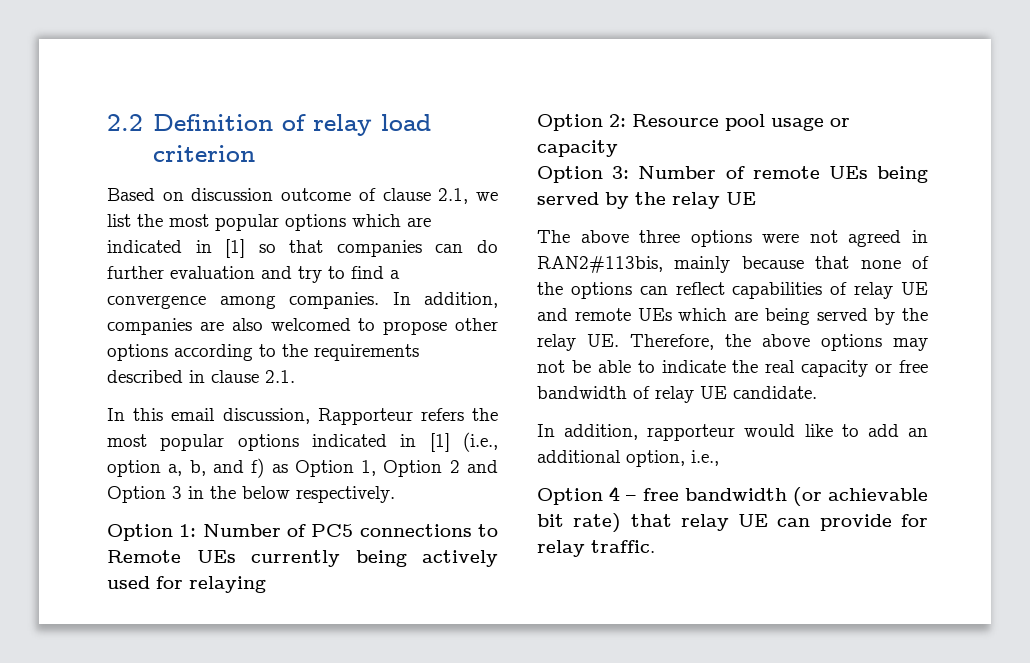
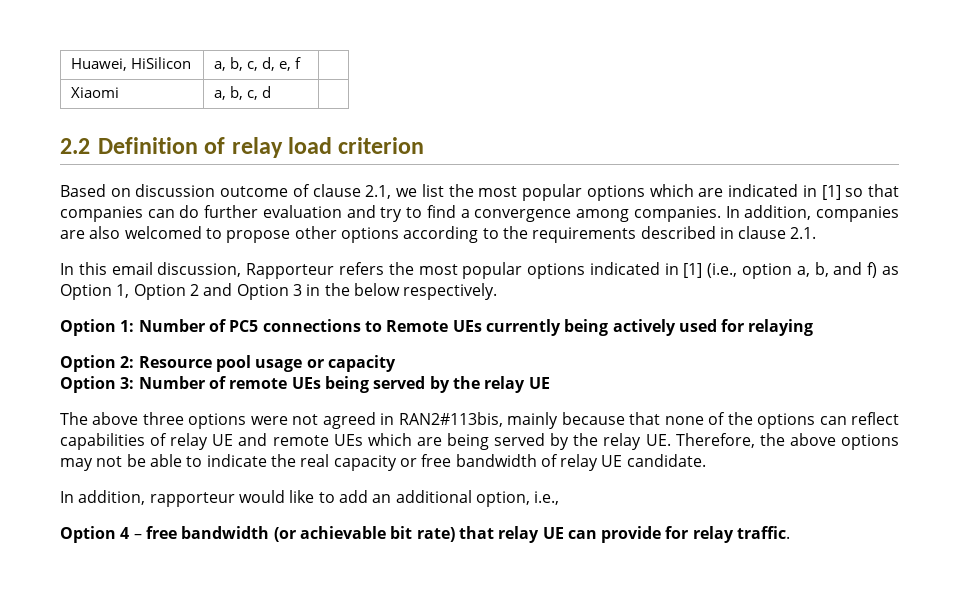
+ Huawei, HiSilicon | a, b, c, d, e, f |
+ Xiaomi | a, b, c, d |

